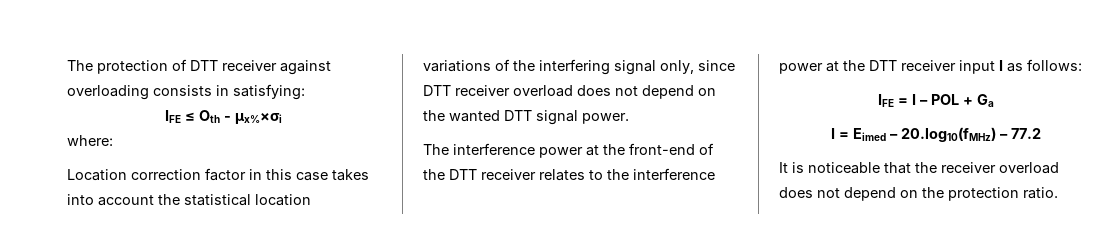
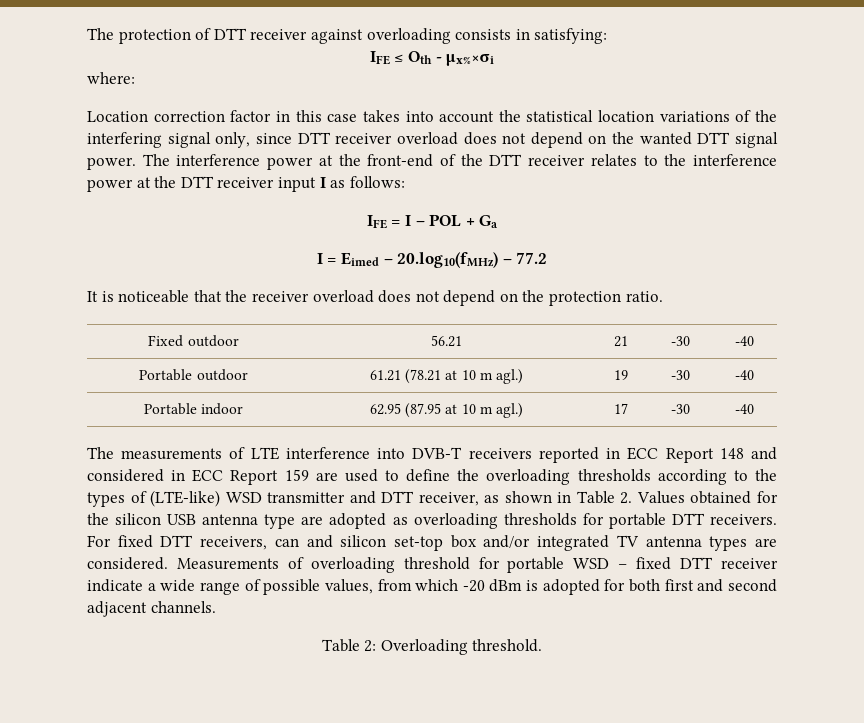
- Location correction factor in this case takes into account the statistical location variations of the interfering signal only, since DTT receiver overload does not depend on the wanted DTT signal power.
- The interference power at the front-end of the DTT receiver relates to the interference power at the DTT receiver input I as follows:
+ Location correction factor in this case takes into account the statistical location variations of the interfering signal only, since DTT receiver overload does not depend on the wanted DTT signal power. The interference power at the front-end of the DTT receiver relates to the interference power at the DTT receiver input I as follows:
+ Fixed outdoor | 56.21 | 21 | -30 | -40
+ Portable outdoor | 61.21 (78.21 at 10 m agl.) | 19 | -30 | -40
+ Portable indoor | 62.95 (87.95 at 10 m agl.) | 17 | -30 | -40
+ The measurements of LTE interference into DVB-T receivers reported in ECC Report 148 and considered in ECC Report 159 are used to define the overloading thresholds according to the types of (LTE-like) WSD transmitter and DTT receiver, as shown in Table 2. Values obtained for the silicon USB antenna type are adopted as overloading thresholds for portable DTT receivers. For fixed DTT receivers, can and silicon set-top box and/or integrated TV antenna types are considered. Measurements of overloading threshold for portable WSD – fixed DTT receiver indicate a wide range of possible values, from which -20 dBm is adopted for both first and second adjacent channels.
+ Table 2: Overloading threshold.

